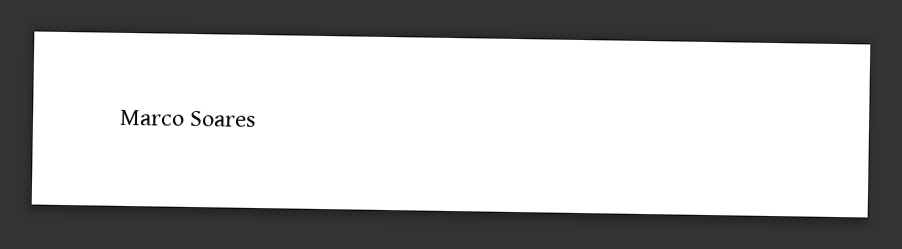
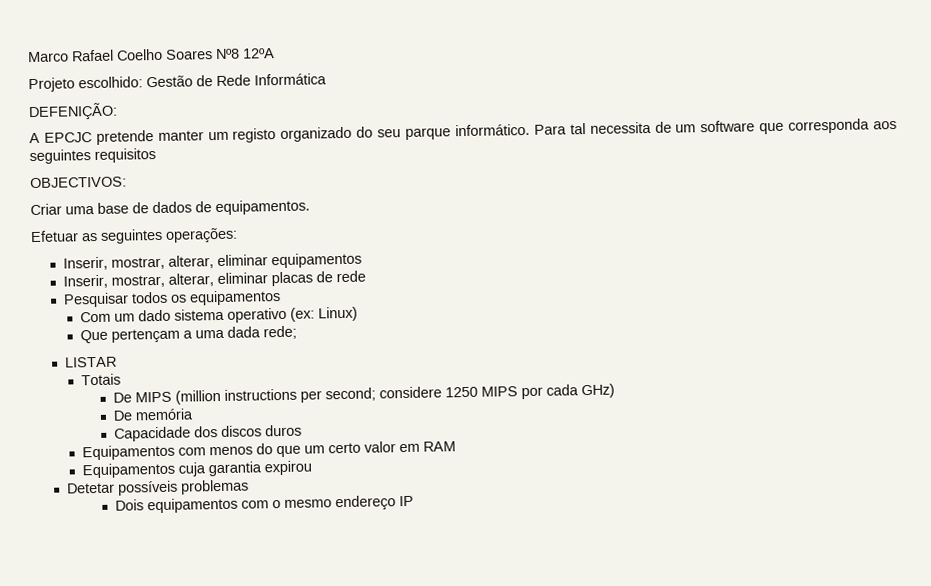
- Marco Soares
+ Marco Rafael Coelho Soares Nº8 12ºA
+ Projeto escolhido: Gestão de Rede Informática
+ DEFENIÇÃO:
+ A EPCJC pretende manter um registo organizado do seu parque informático. Para tal necessita de um software que corresponda aos seguintes requisitos
+ OBJECTIVOS:
+ Criar uma base de dados de equipamentos.
+ Efetuar as seguintes operações:
+ Inserir, mostrar, alterar, eliminar equipamentos
+ Inserir, mostrar, alterar, eliminar placas de rede
+ Pesquisar todos os equipamentos
+ Com um dado sistema operativo (ex: Linux)
+ Que pertençam a uma dada rede;
+ LISTAR
+ Totais
+ De MIPS (million instructions per second; considere 1250 MIPS por cada GHz)
+ De memória
+ Capacidade dos discos duros
+ Equipamentos com menos do que um certo valor em RAM
+ Equipamentos cuja garantia expirou
+ Detetar possíveis problemas
+ Dois equipamentos com o mesmo endereço IP

